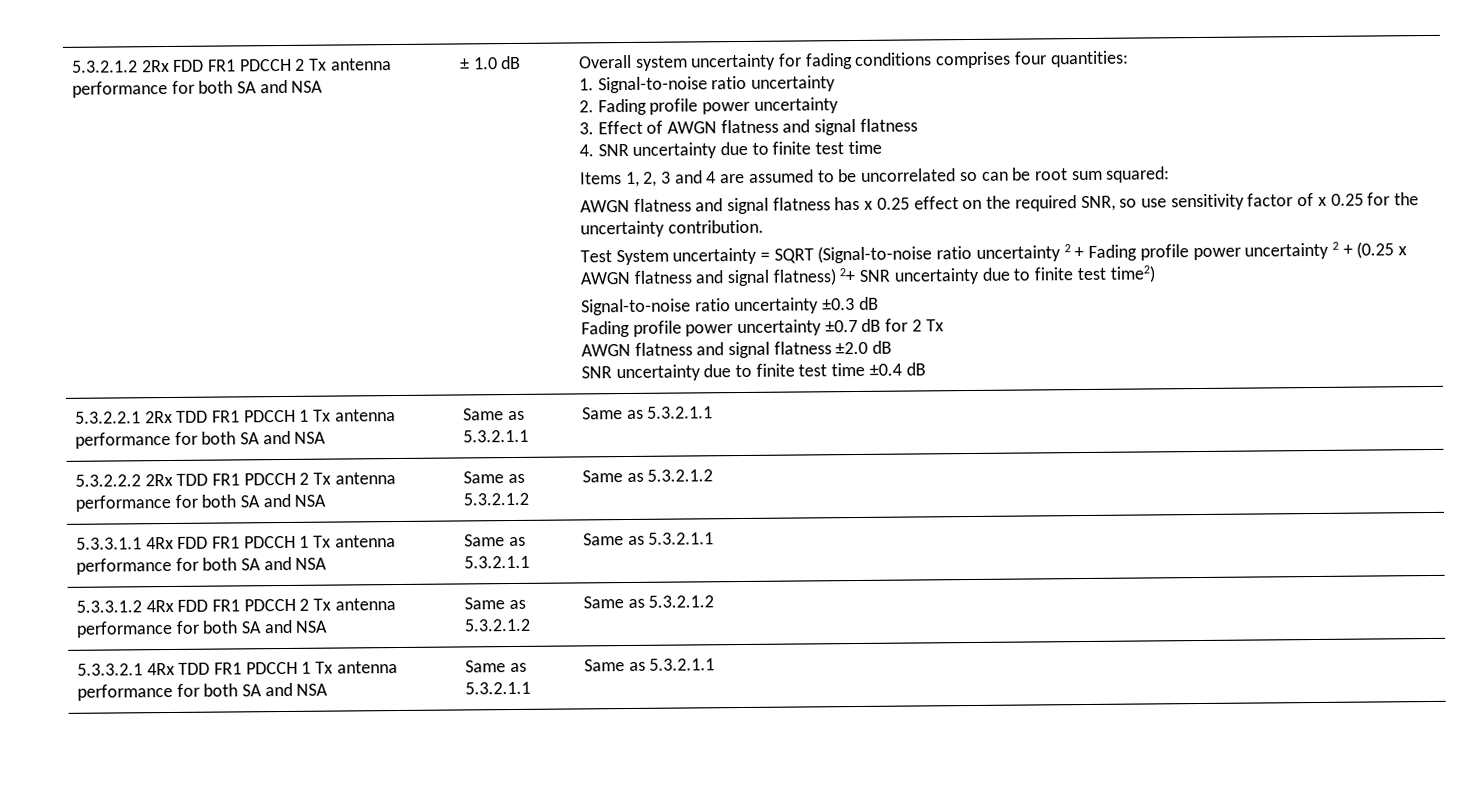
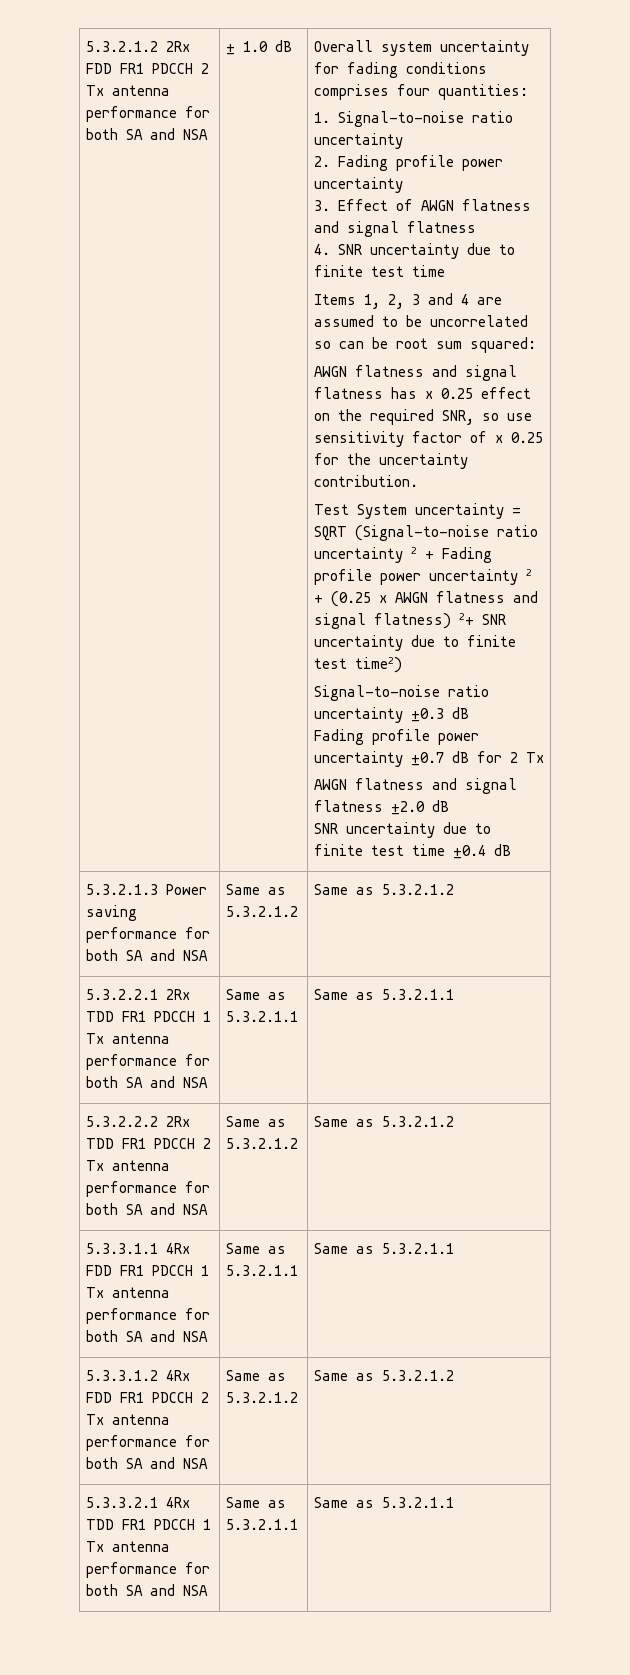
+ 5.3.2.1.3 Power saving performance for both SA and NSA | Same as 5.3.2.1.2 | Same as 5.3.2.1.2

